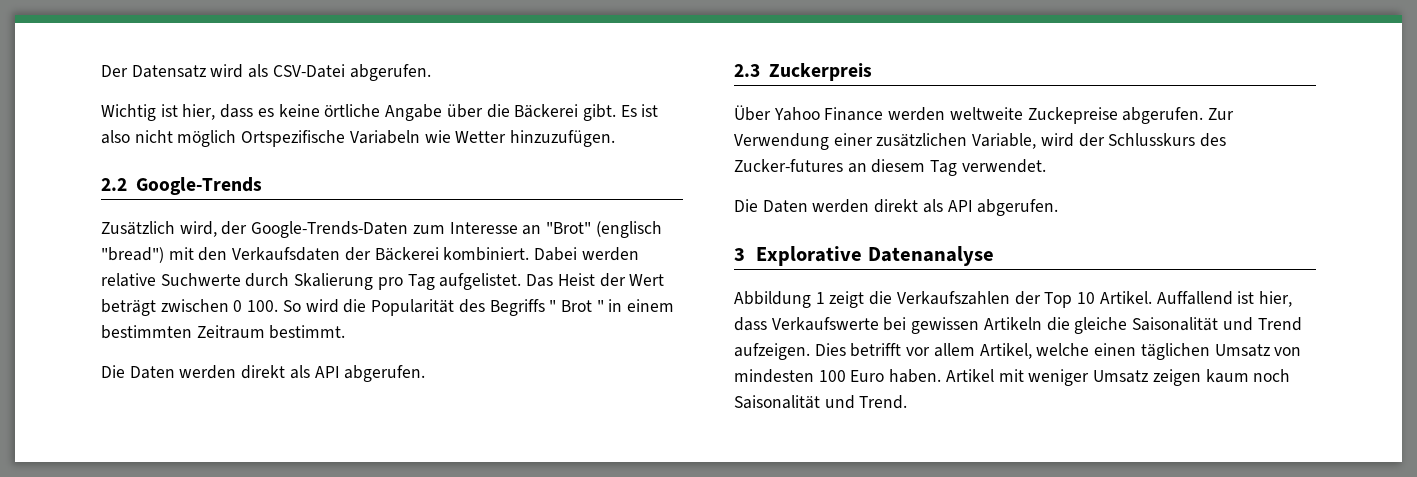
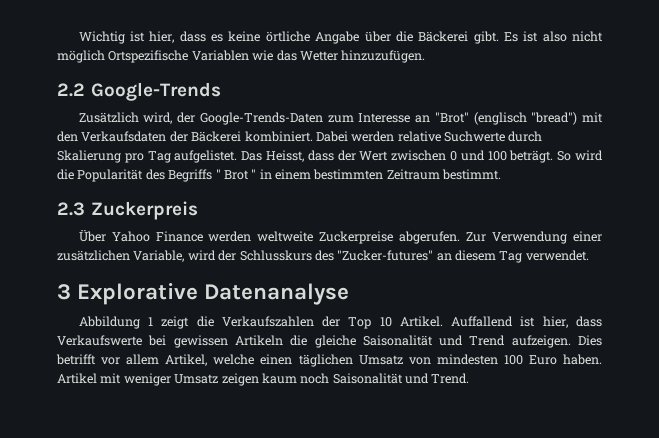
- Der Datensatz wird als CSV-Datei abgerufen.
- Es ist also nicht möglich Ortspezifische Variabeln wie Wetter hinzuzufügen.
+ Es ist also nicht möglich Ortspezifische Variablen wie das Wetter hinzuzufügen.
- Das Heist der Wert beträgt zwischen 0 100. So wird die Popularität des Begriffs " Brot " in einem bestimmten Zeitraum bestimmt.
- Die Daten werden direkt als API abgerufen.
+ Das Heisst, dass der Wert zwischen 0 und 100 beträgt. So wird die Popularität des Begriffs " Brot " in einem bestimmten Zeitraum bestimmt.
- Über Yahoo Finance werden weltweite Zuckepreise abgerufen.
+ Über Yahoo Finance werden weltweite Zuckerpreise abgerufen.
- Zur Verwendung einer zusätzlichen Variable, wird der Schlusskurs des Zucker-futures an diesem Tag verwendet.
- Die Daten werden direkt als API abgerufen.
+ Zur Verwendung einer zusätzlichen Variable, wird der Schlusskurs des "Zucker-futures" an diesem Tag verwendet.

